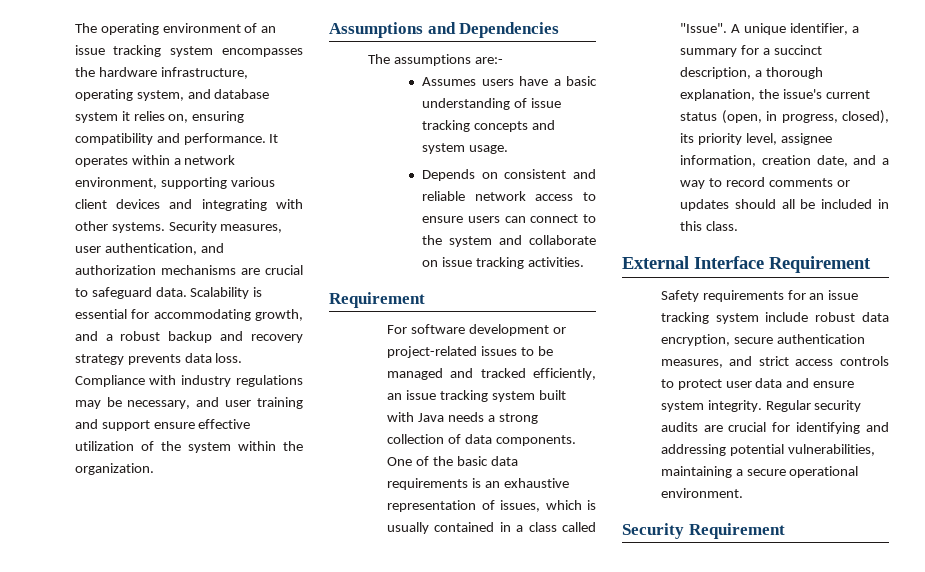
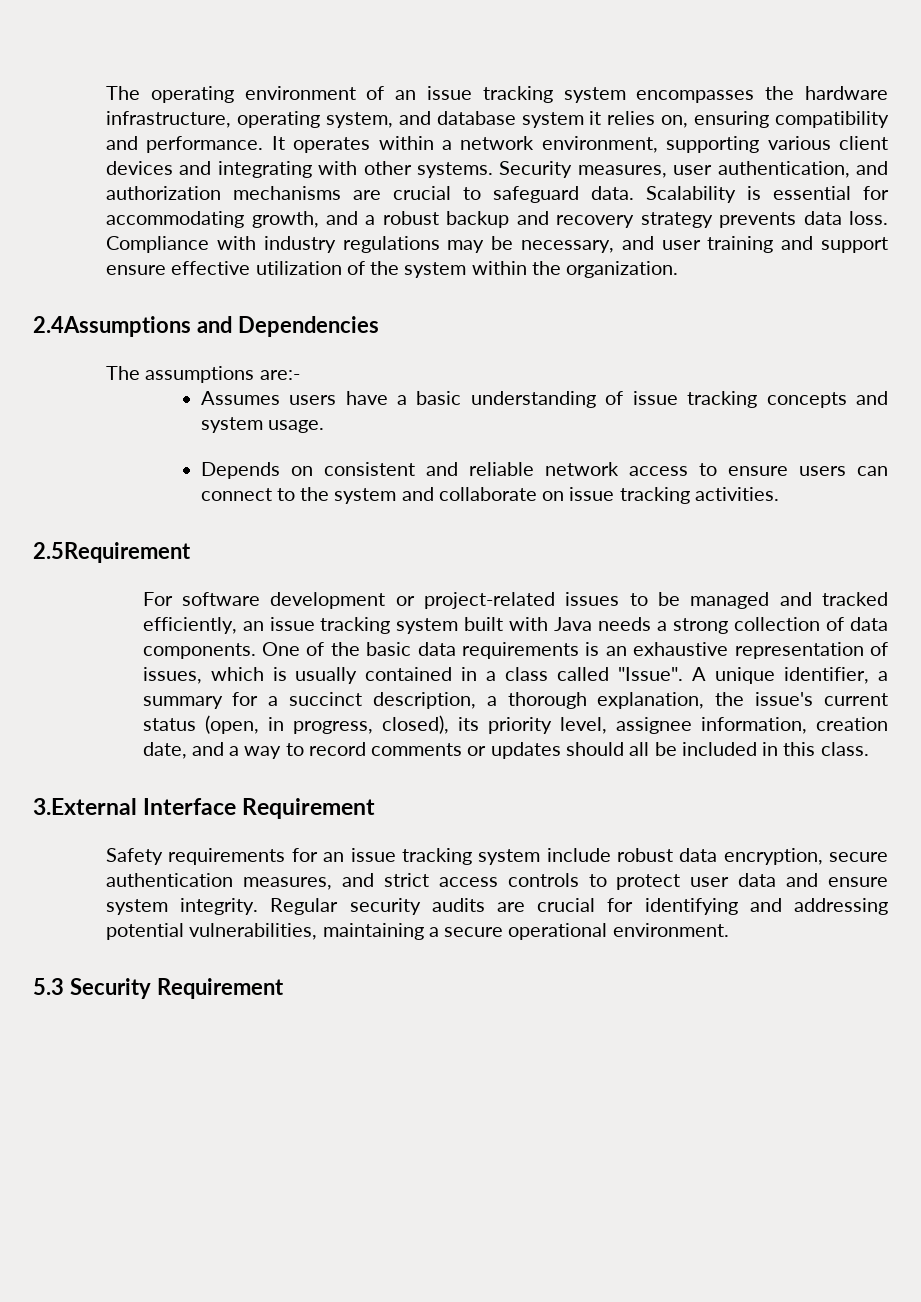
- Assumptions and Dependencies
+ 2.4Assumptions and Dependencies
  Depends on consistent and reliable network access to ensure users can connect to the system and collaborate on issue tracking activities.
- Requirement
+ 2.5Requirement
- External Interface Requirement
+ 3.External Interface Requirement
- Security Requirement
+ 5.3 Security Requirement

